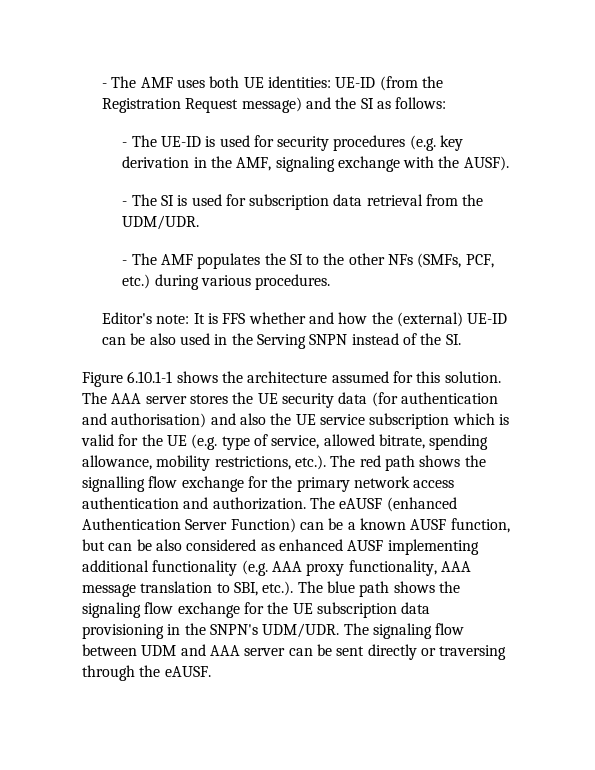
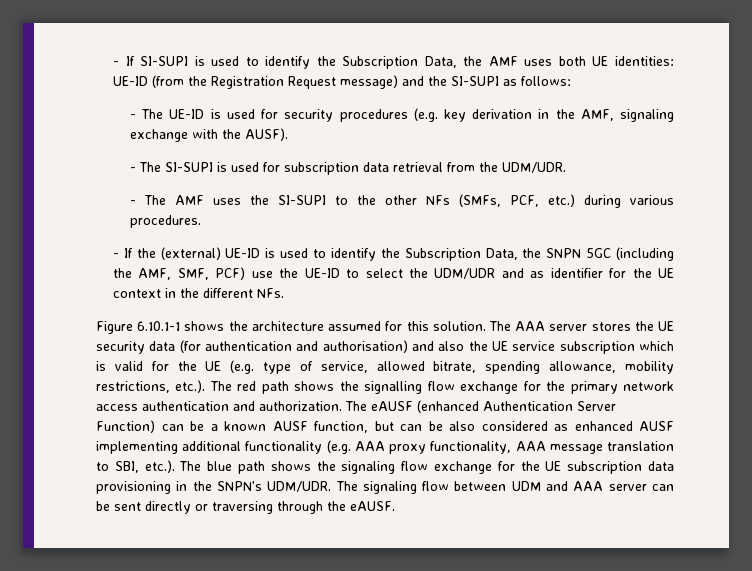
- - The AMF uses both UE identities: UE-ID (from the Registration Request message) and the SI as follows:
+ - If SI-SUPI is used to identify the Subscription Data, the AMF uses both UE identities: UE-ID (from the Registration Request message) and the SI-SUPI as follows:
- - The SI is used for subscription data retrieval from the UDM/UDR.
+ - The SI-SUPI is used for subscription data retrieval from the UDM/UDR.
- - The AMF populates the SI to the other NFs (SMFs, PCF, etc.) during various procedures.
+ - The AMF uses the SI-SUPI to the other NFs (SMFs, PCF, etc.) during various procedures.
- Editor's note: It is FFS whether and how the (external) UE-ID can be also used in the Serving SNPN instead of the SI.
+ - If the (external) UE-ID is used to identify the Subscription Data, the SNPN 5GC (including the AMF, SMF, PCF) use the UE-ID to select the UDM/UDR and as identifier for the UE context in the different NFs.

